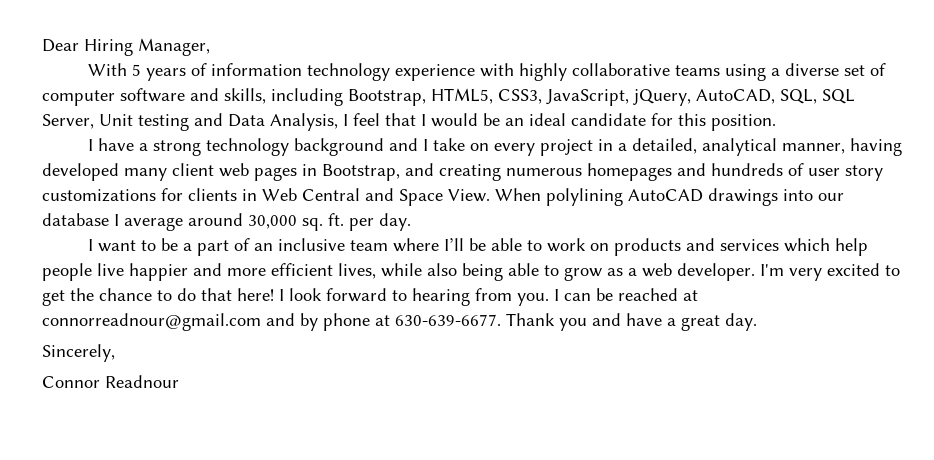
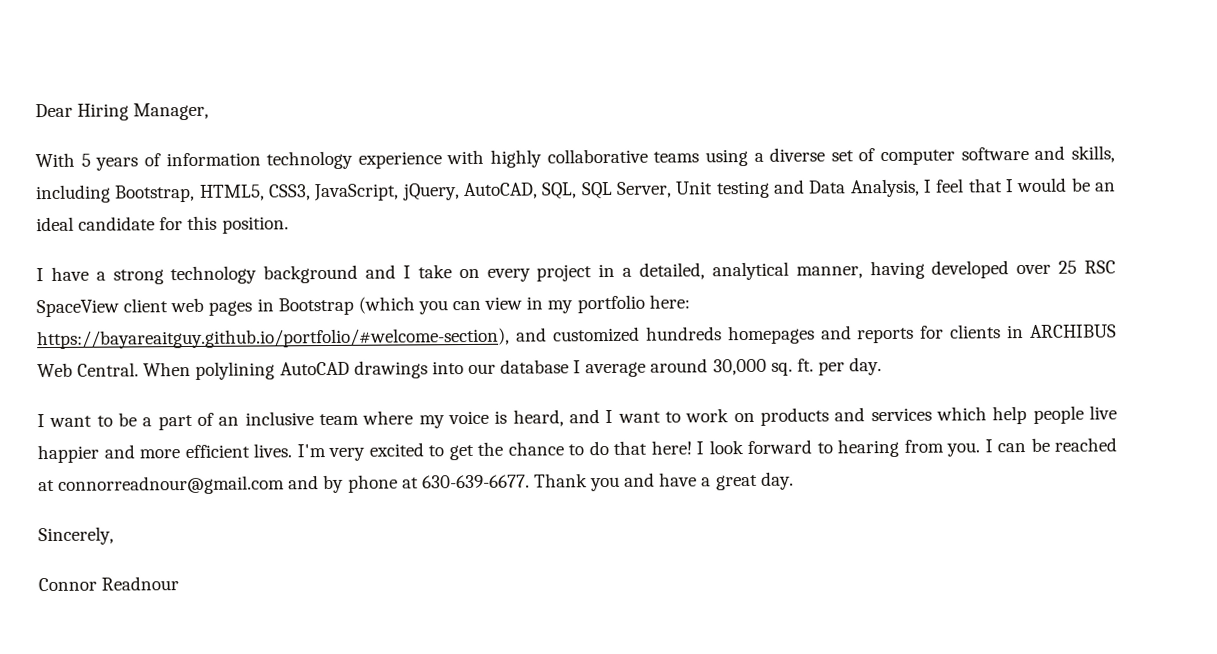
- I have a strong technology background and I take on every project in a detailed, analytical manner, having developed many client web pages in Bootstrap, and creating numerous homepages and hundreds of user story customizations for clients in Web Central and Space View.
+ I have a strong technology background and I take on every project in a detailed, analytical manner, having developed over 25 RSC SpaceView client web pages in Bootstrap (which you can view in my portfolio here: https://bayareaitguy.github.io/portfolio/#welcome-section), and customized hundreds homepages and reports for clients in ARCHIBUS Web Central.
- I want to be a part of an inclusive team where I’ll be able to work on products and services which help people live happier and more efficient lives, while also being able to grow as a web developer.
+ I want to be a part of an inclusive team where my voice is heard, and I want to work on products and services which help people live happier and more efficient lives.

